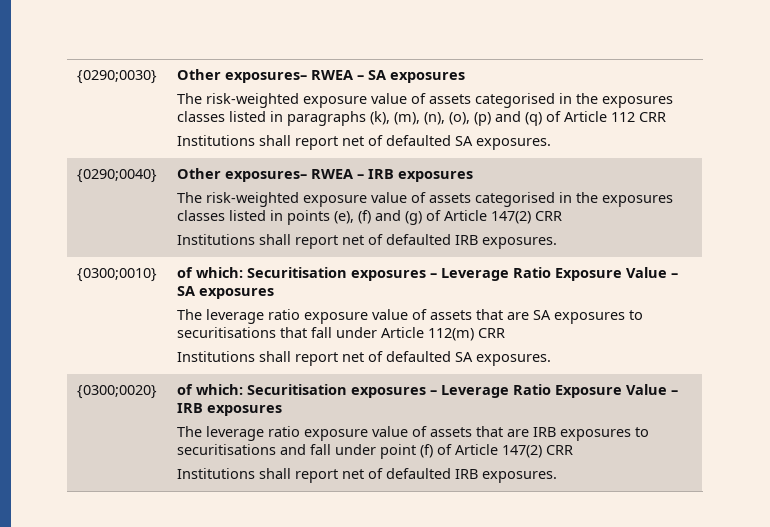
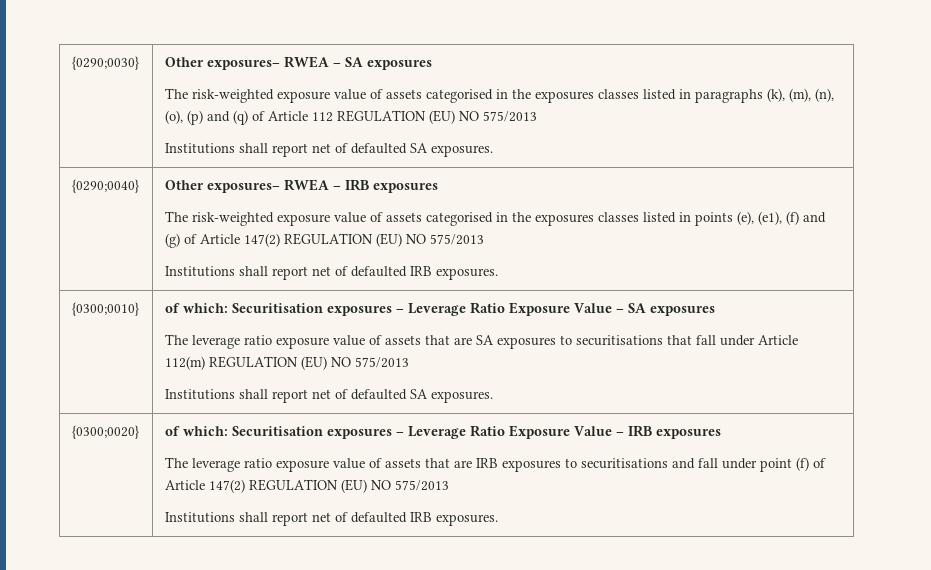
- The risk-weighted exposure value of assets categorised in the exposures classes listed in paragraphs (k), (m), (n), (o), (p) and (q) of Article 112 CRR
+ The risk-weighted exposure value of assets categorised in the exposures classes listed in paragraphs (k), (m), (n), (o), (p) and (q) of Article 112 REGULATION (EU) NO 575/2013
- The risk-weighted exposure value of assets categorised in the exposures classes listed in points (e), (f) and (g) of Article 147(2) CRR
+ The risk-weighted exposure value of assets categorised in the exposures classes listed in points (e), (e1), (f) and (g) of Article 147(2) REGULATION (EU) NO 575/2013
- The leverage ratio exposure value of assets that are SA exposures to securitisations that fall under Article 112(m) CRR
+ The leverage ratio exposure value of assets that are SA exposures to securitisations that fall under Article 112(m) REGULATION (EU) NO 575/2013
- The leverage ratio exposure value of assets that are IRB exposures to securitisations and fall under point (f) of Article 147(2) CRR
+ The leverage ratio exposure value of assets that are IRB exposures to securitisations and fall under point (f) of Article 147(2) REGULATION (EU) NO 575/2013

